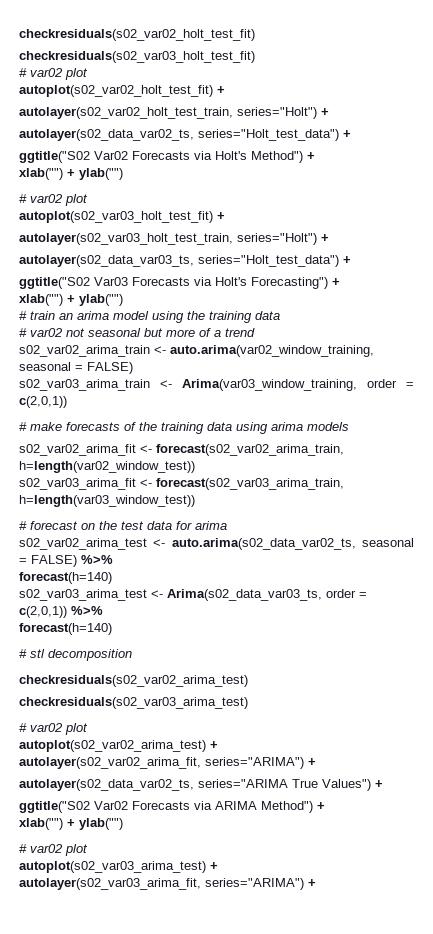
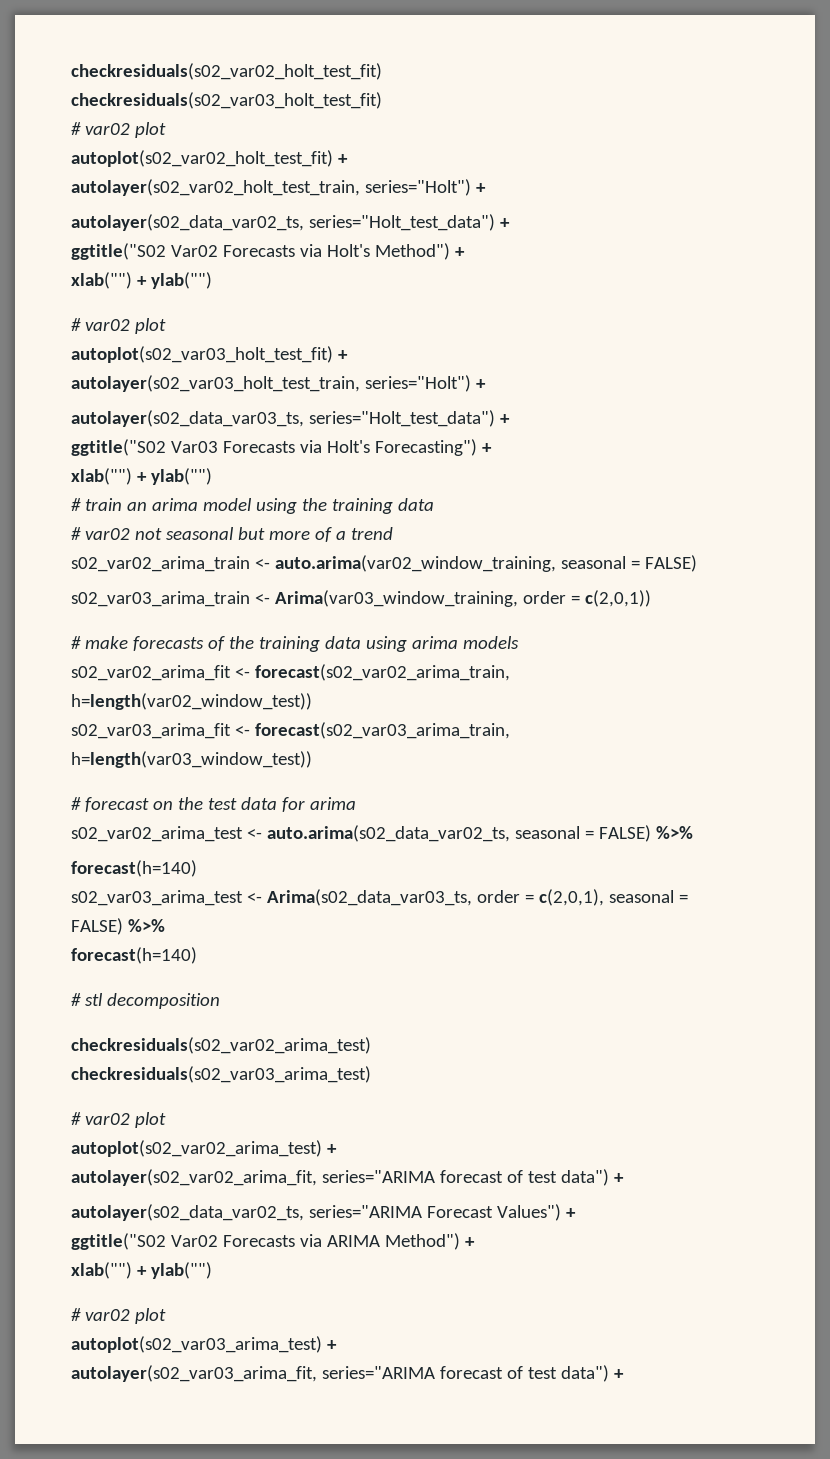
- s02_var03_arima_test <- Arima(s02_data_var03_ts, order = c(2,0,1)) %>%
+ s02_var03_arima_test <- Arima(s02_data_var03_ts, order = c(2,0,1), seasonal = FALSE) %>%
- autolayer(s02_var02_arima_fit, series="ARIMA") +
+ autolayer(s02_var02_arima_fit, series="ARIMA forecast of test data") +
- autolayer(s02_data_var02_ts, series="ARIMA True Values") +
+ autolayer(s02_data_var02_ts, series="ARIMA Forecast Values") +
- autolayer(s02_var03_arima_fit, series="ARIMA") +
+ autolayer(s02_var03_arima_fit, series="ARIMA forecast of test data") +

